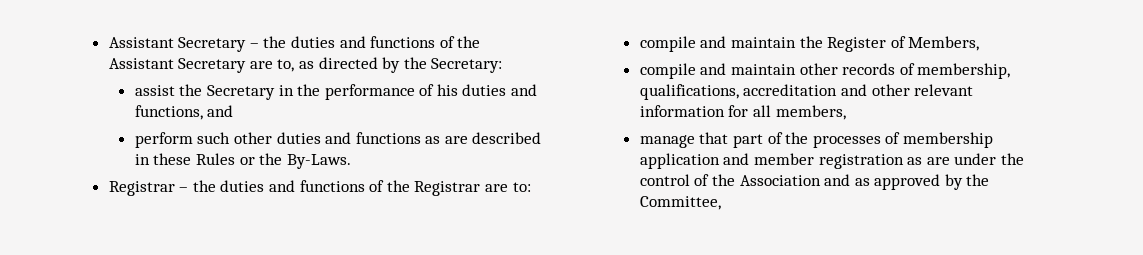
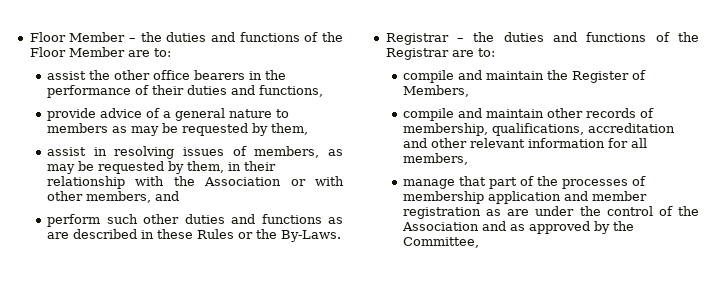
- Assistant Secretary – the duties and functions of the Assistant Secretary are to, as directed by the Secretary:
+ Floor Member – the duties and functions of the Floor Member are to:
- assist the Secretary in the performance of his duties and functions, and
+ assist the other office bearers in the performance of their duties and functions,
+ provide advice of a general nature to members as may be requested by them,
+ assist in resolving issues of members, as may be requested by them, in their relationship with the Association or with other members, and

